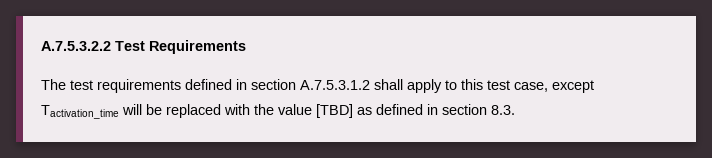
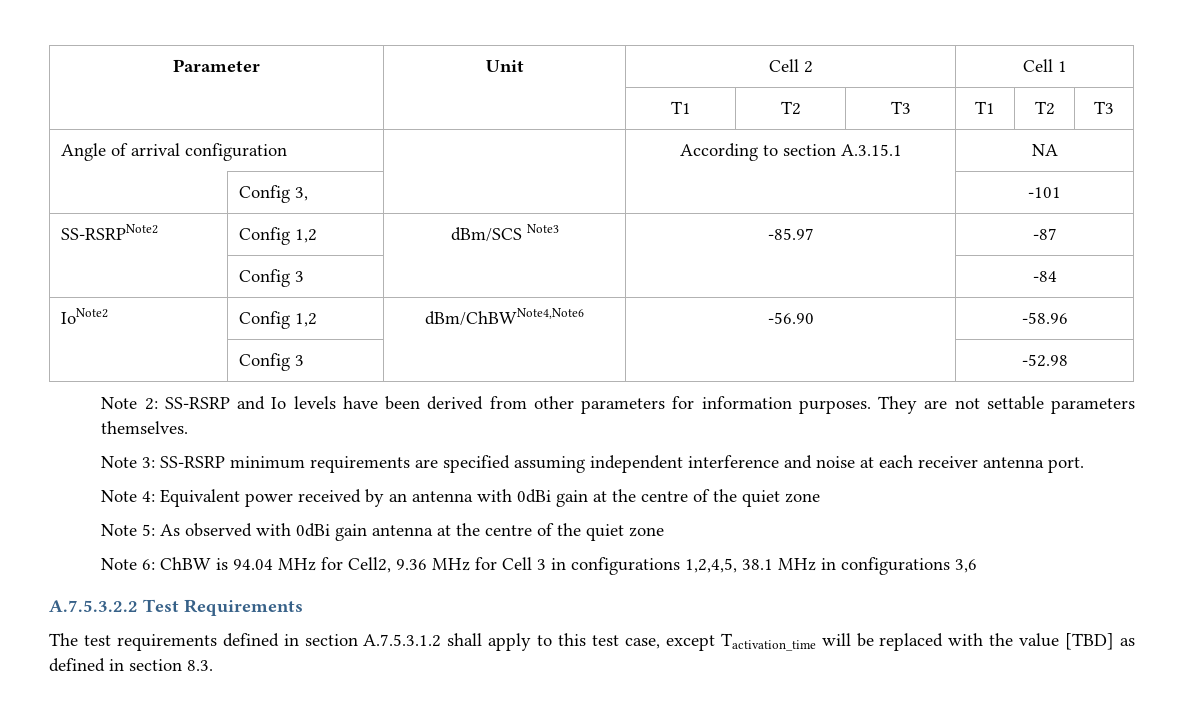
+ Parameter | Unit | Cell 2 | Cell 1
+ | | T1 | T2 | T3 | T1 | T2 | T3
+ Angle of arrival configuration | | According to section A.3.15.1 | NA
+ | Config 3, | | | -101
+ SS-RSRPNote2 | Config 1,2 | dBm/SCS Note3 | -85.97 | -87
+ | Config 3 | | | -84
+ IoNote2 | Config 1,2 | dBm/ChBWNote4,Note6 | -56.90 | -58.96
+ | Config 3 | | | -52.98
+ Note 2: SS-RSRP and Io levels have been derived from other parameters for information purposes. They are not settable parameters themselves.
+ Note 3: SS-RSRP minimum requirements are specified assuming independent interference and noise at each receiver antenna port.
+ Note 4: Equivalent power received by an antenna with 0dBi gain at the centre of the quiet zone
+ Note 5: As observed with 0dBi gain antenna at the centre of the quiet zone
+ Note 6: ChBW is 94.04 MHz for Cell2, 9.36 MHz for Cell 3 in configurations 1,2,4,5, 38.1 MHz in configurations 3,6

